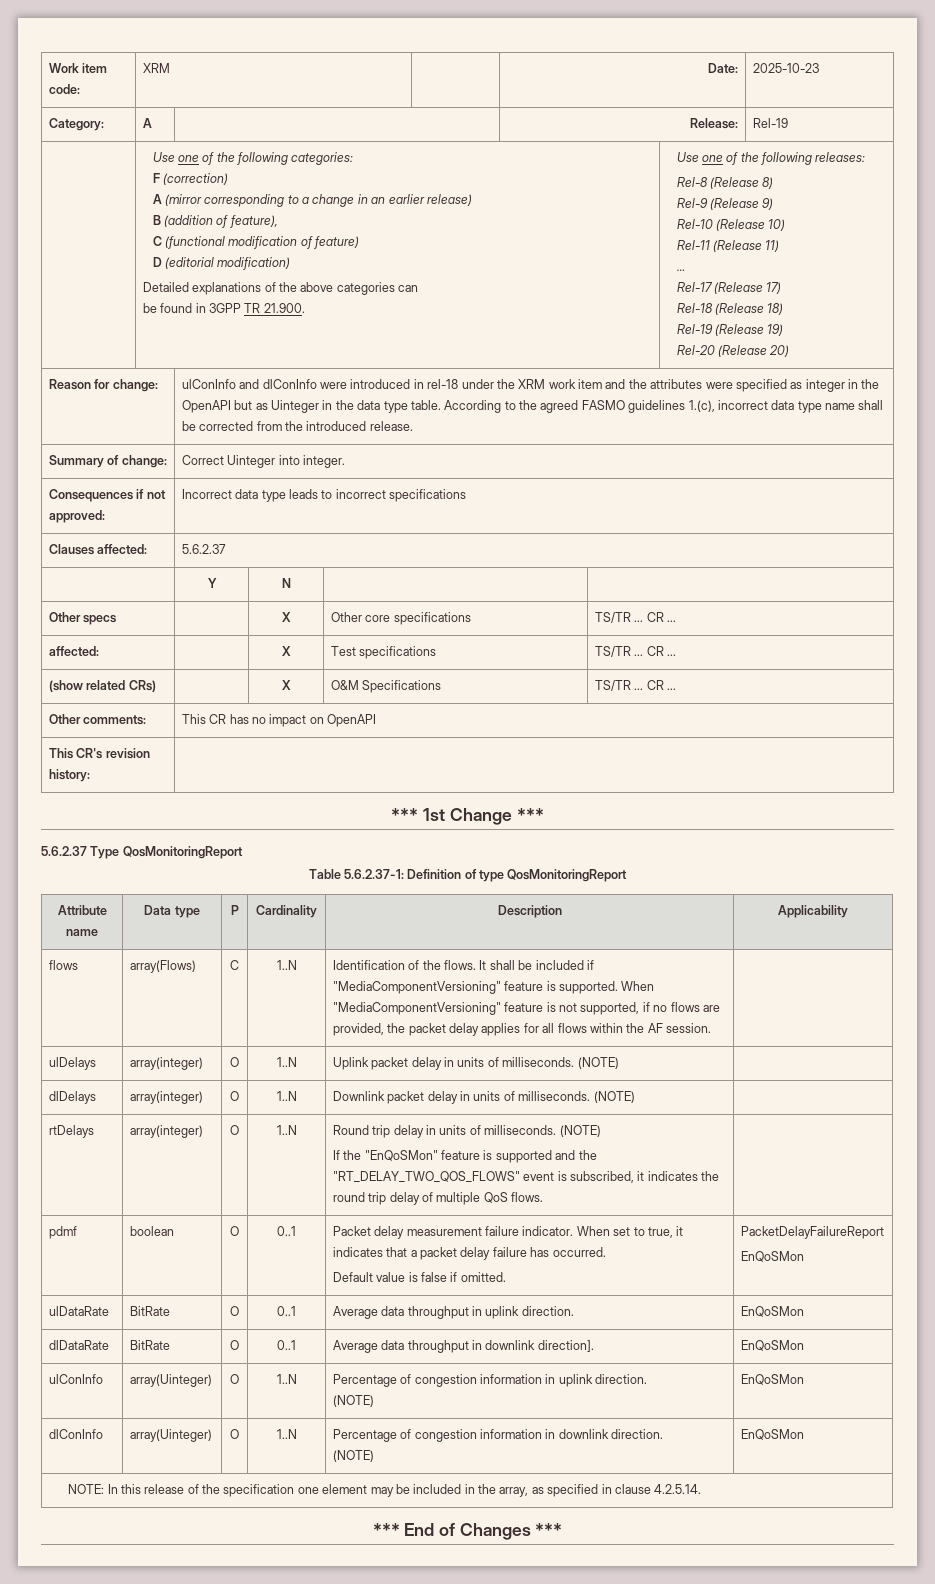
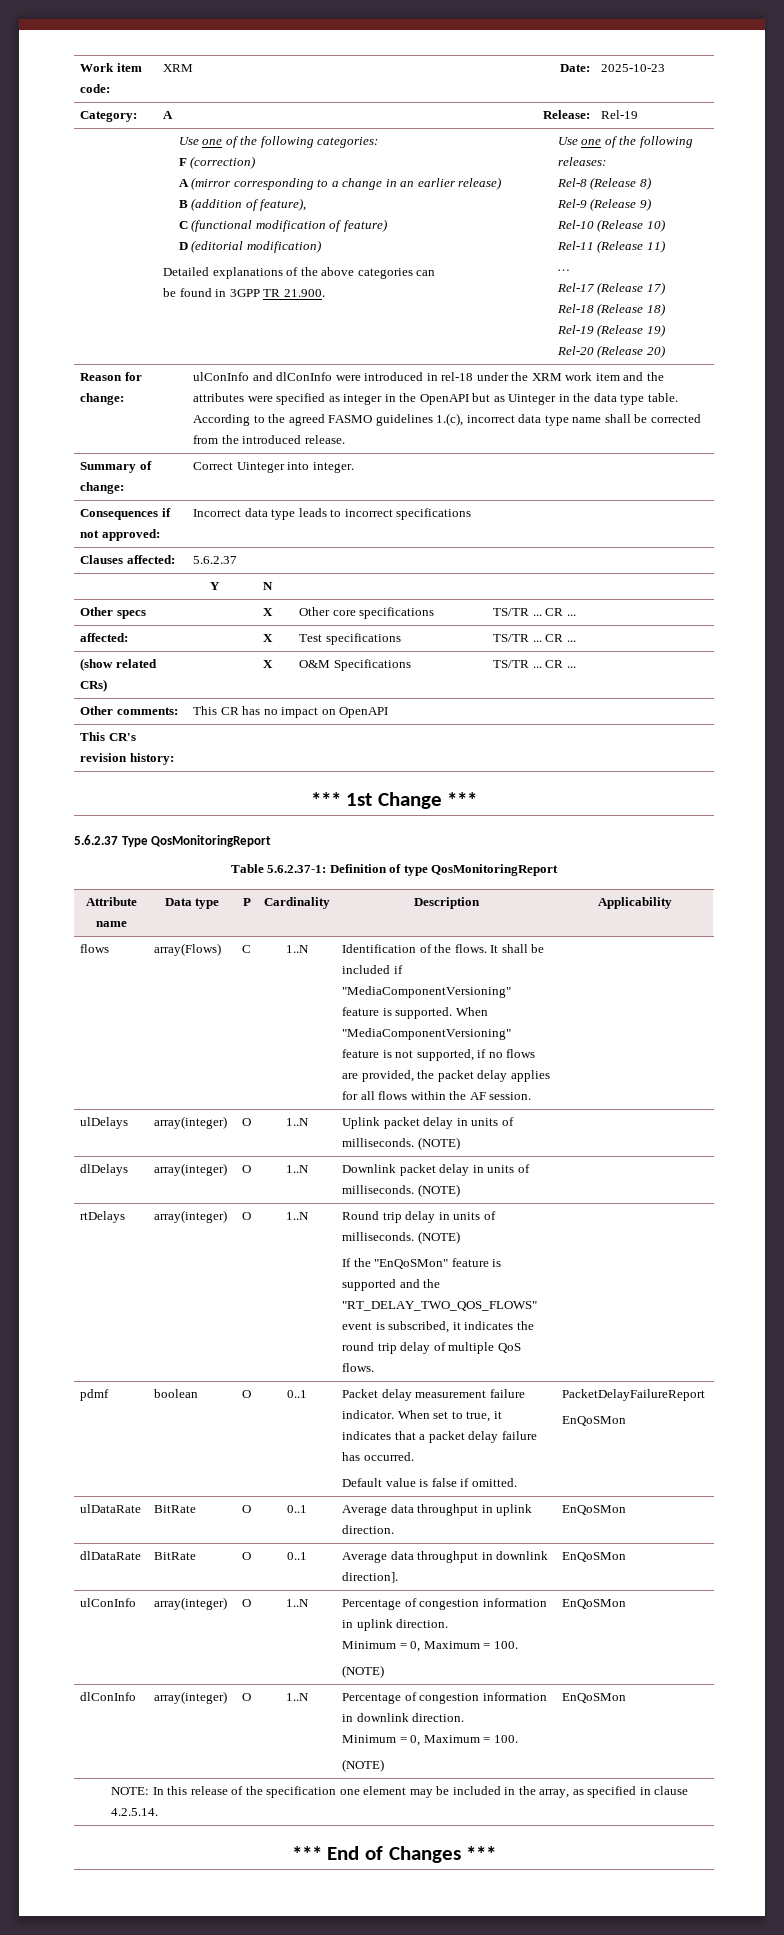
- ulConInfo | array(Uinteger) | O | 1..N | Percentage of congestion information in uplink direction.
+ ulConInfo | array(integer) | O | 1..N | Percentage of congestion information in uplink direction.
+ Minimum = 0, Maximum = 100.
- dlConInfo | array(Uinteger) | O | 1..N | Percentage of congestion information in downlink direction.
+ dlConInfo | array(integer) | O | 1..N | Percentage of congestion information in downlink direction.
+ Minimum = 0, Maximum = 100.

